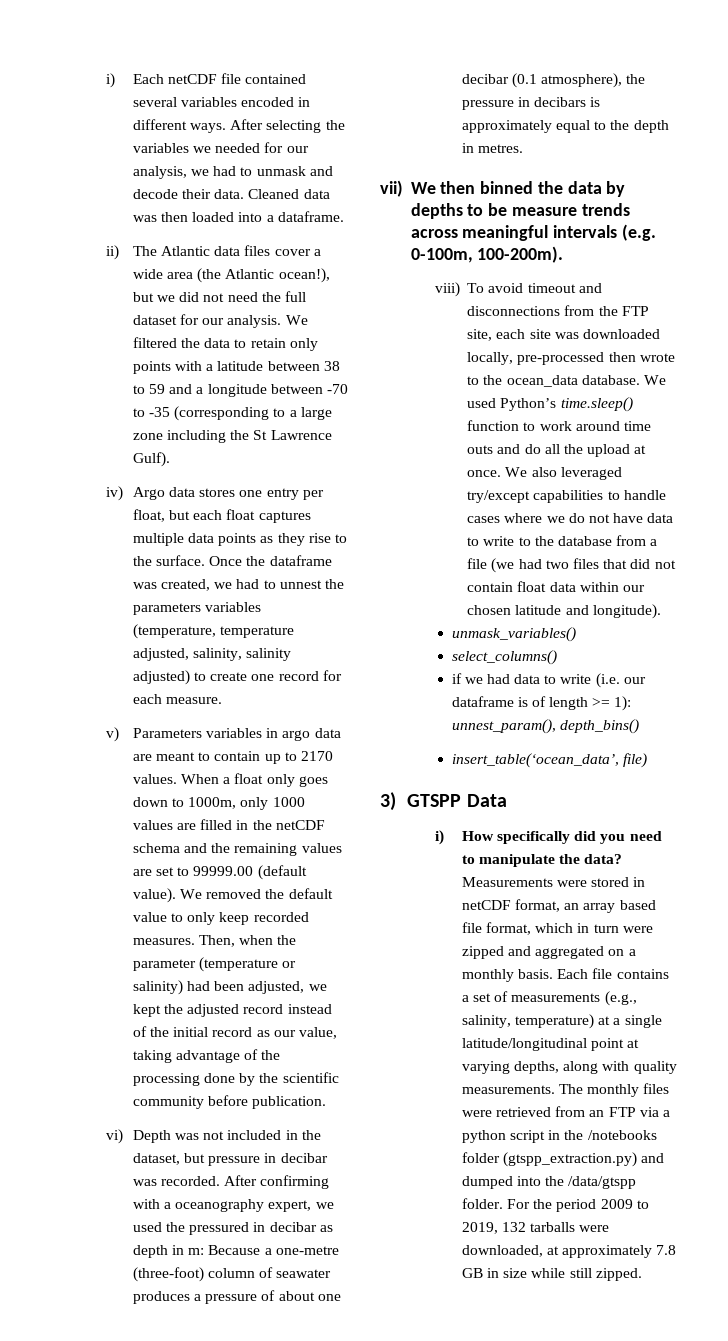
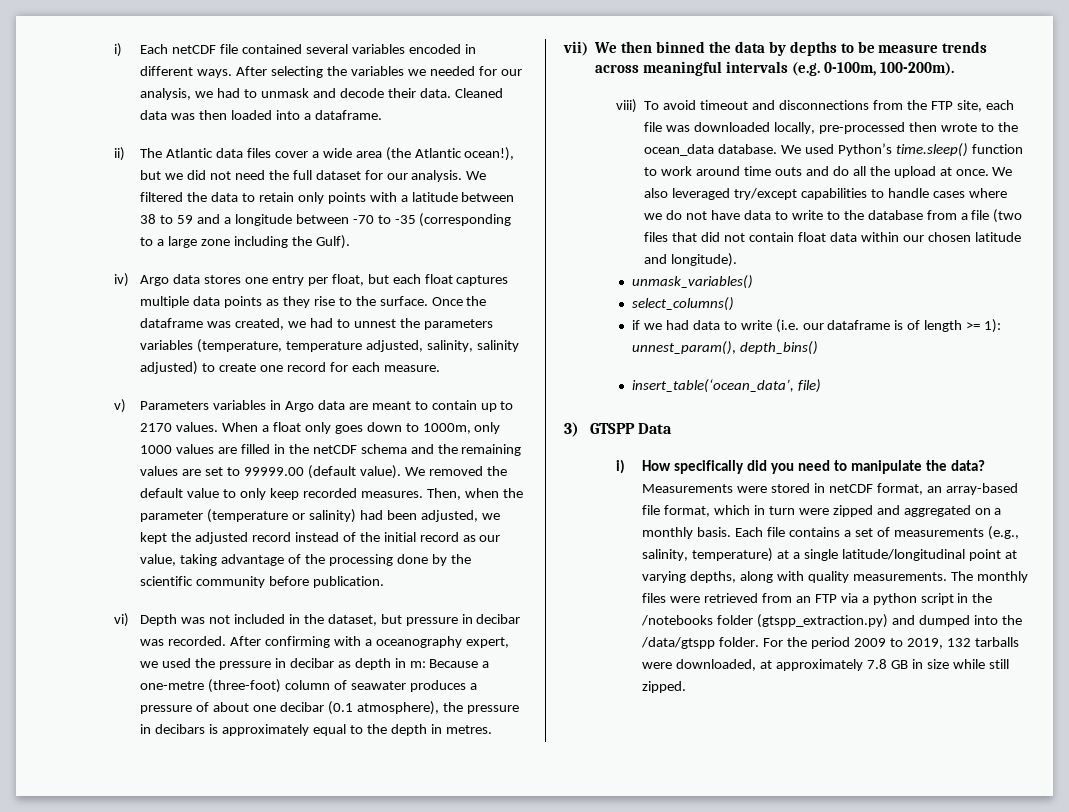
- We filtered the data to retain only points with a latitude between 38 to 59 and a longitude between -70 to -35 (corresponding to a large zone including the St Lawrence Gulf).
+ We filtered the data to retain only points with a latitude between 38 to 59 and a longitude between -70 to -35 (corresponding to a large zone including the Gulf).
- v) Parameters variables in argo data are meant to contain up to 2170 values.
+ v) Parameters variables in Argo data are meant to contain up to 2170 values.
- After confirming with a oceanography expert, we used the pressured in decibar as depth in m: Because a one-metre (three-foot) column of seawater produces a pressure of about one decibar (0.1 atmosphere), the pressure in decibars is approximately equal to the depth in metres.
+ After confirming with a oceanography expert, we used the pressure in decibar as depth in m: Because a one-metre (three-foot) column of seawater produces a pressure of about one decibar (0.1 atmosphere), the pressure in decibars is approximately equal to the depth in metres.
- viii) To avoid timeout and disconnections from the FTP site, each site was downloaded locally, pre-processed then wrote to the ocean_data database.
+ viii) To avoid timeout and disconnections from the FTP site, each file was downloaded locally, pre-processed then wrote to the ocean_data database.
- We also leveraged try/except capabilities to handle cases where we do not have data to write to the database from a file (we had two files that did not contain float data within our chosen latitude and longitude).
+ We also leveraged try/except capabilities to handle cases where we do not have data to write to the database from a file (two files that did not contain float data within our chosen latitude and longitude).
- Measurements were stored in netCDF format, an array based file format, which in turn were zipped and aggregated on a monthly basis.
+ Measurements were stored in netCDF format, an array-based file format, which in turn were zipped and aggregated on a monthly basis.

